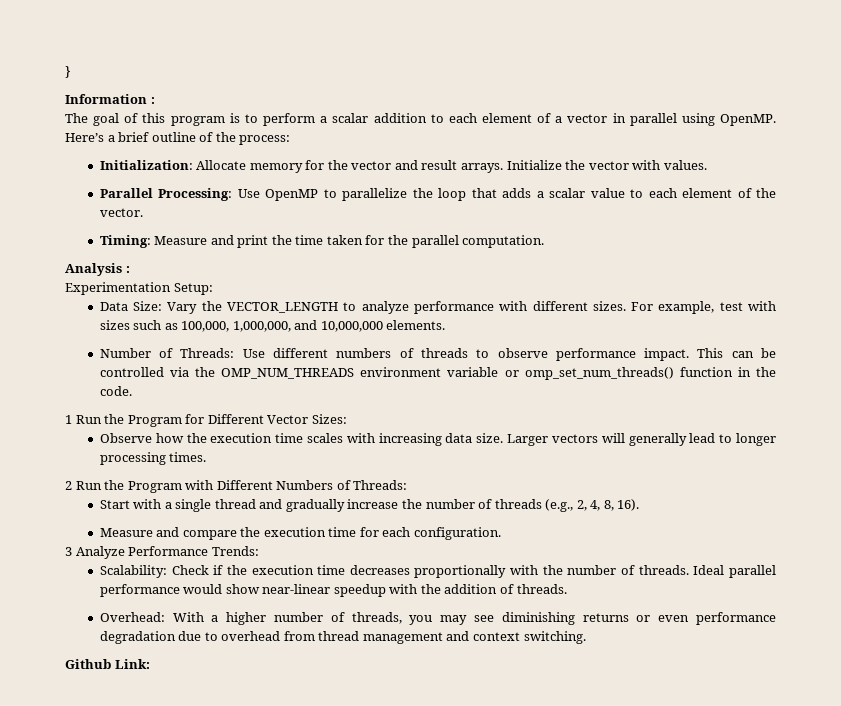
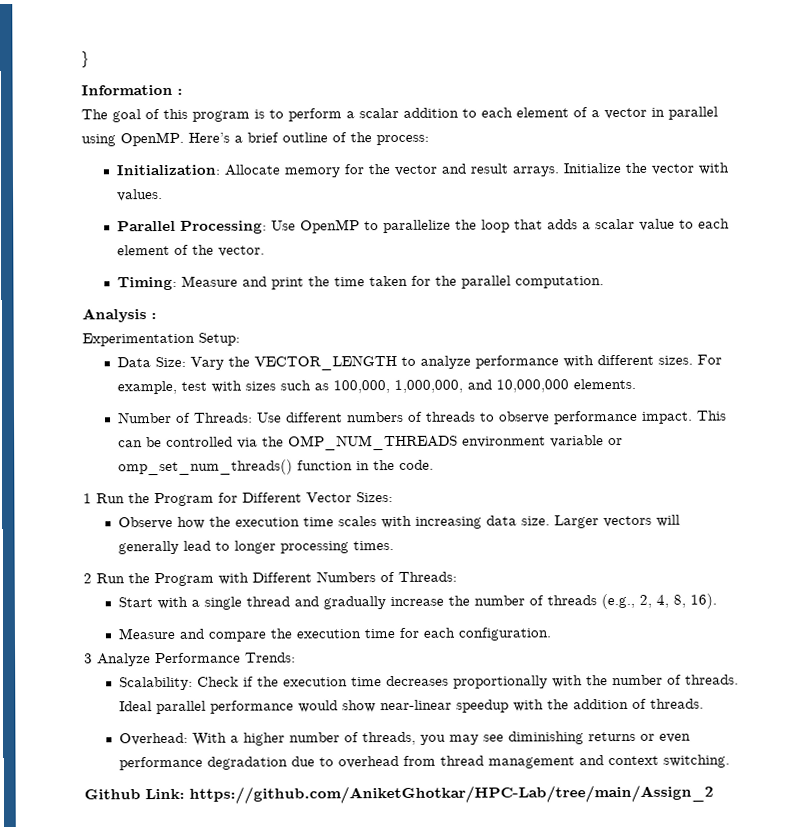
- Github Link:
+ Github Link: https://github.com/AniketGhotkar/HPC-Lab/tree/main/Assign_2

